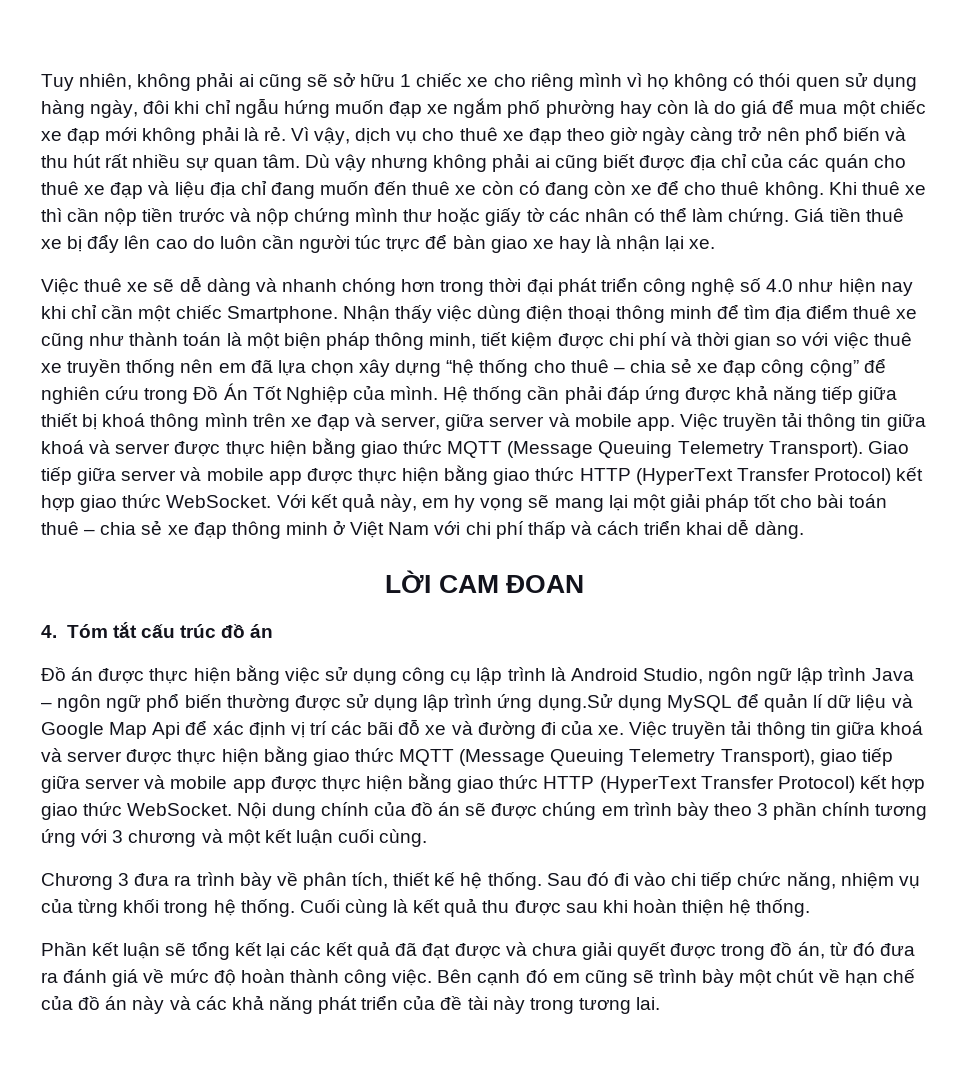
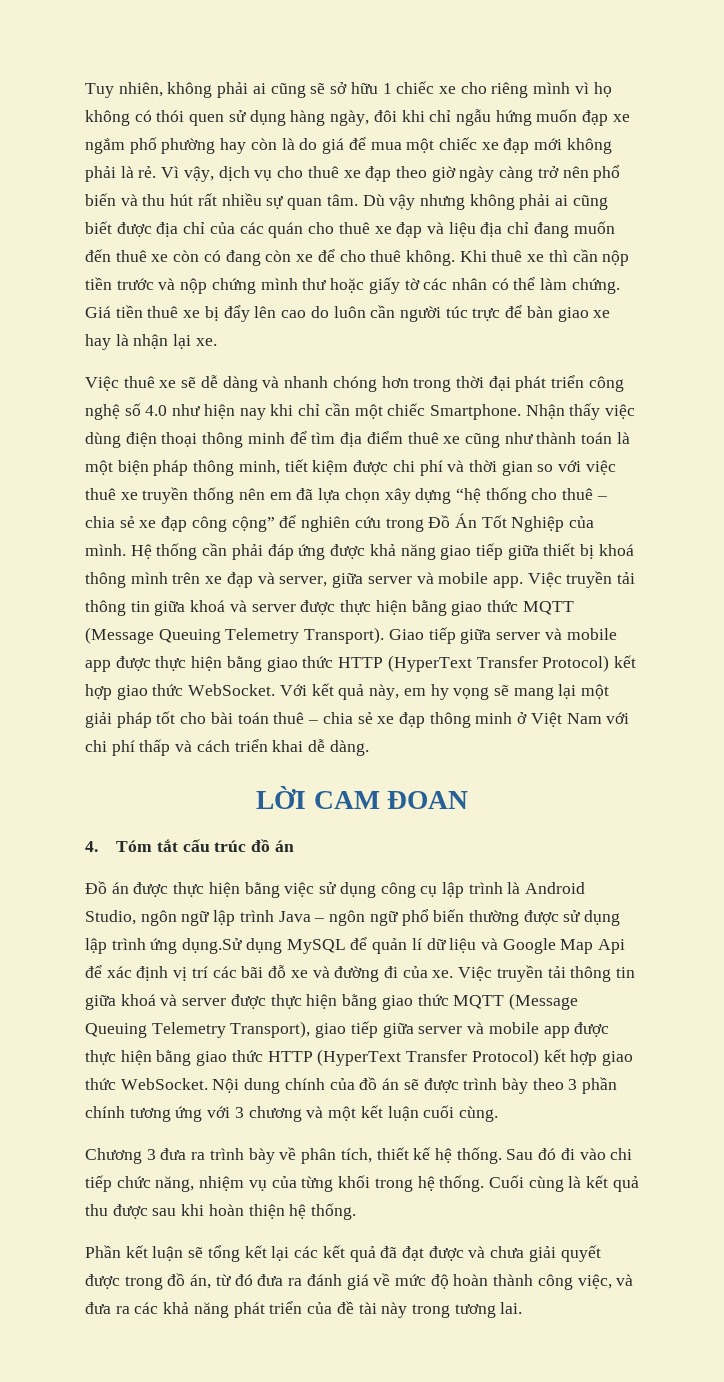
- Hệ thống cần phải đáp ứng được khả năng tiếp giữa thiết bị khoá thông mình trên xe đạp và server, giữa server và mobile app.
+ Hệ thống cần phải đáp ứng được khả năng giao tiếp giữa thiết bị khoá thông mình trên xe đạp và server, giữa server và mobile app.
- Nội dung chính của đồ án sẽ được chúng em trình bày theo 3 phần chính tương ứng với 3 chương và một kết luận cuối cùng.
+ Nội dung chính của đồ án sẽ được trình bày theo 3 phần chính tương ứng với 3 chương và một kết luận cuối cùng.
- Phần kết luận sẽ tổng kết lại các kết quả đã đạt được và chưa giải quyết được trong đồ án, từ đó đưa ra đánh giá về mức độ hoàn thành công việc. Bên cạnh đó em cũng sẽ trình bày một chút về hạn chế của đồ án này và các khả năng phát triển của đề tài này trong tương lai.
+ Phần kết luận sẽ tổng kết lại các kết quả đã đạt được và chưa giải quyết được trong đồ án, từ đó đưa ra đánh giá về mức độ hoàn thành công việc, và đưa ra các khả năng phát triển của đề tài này trong tương lai.

